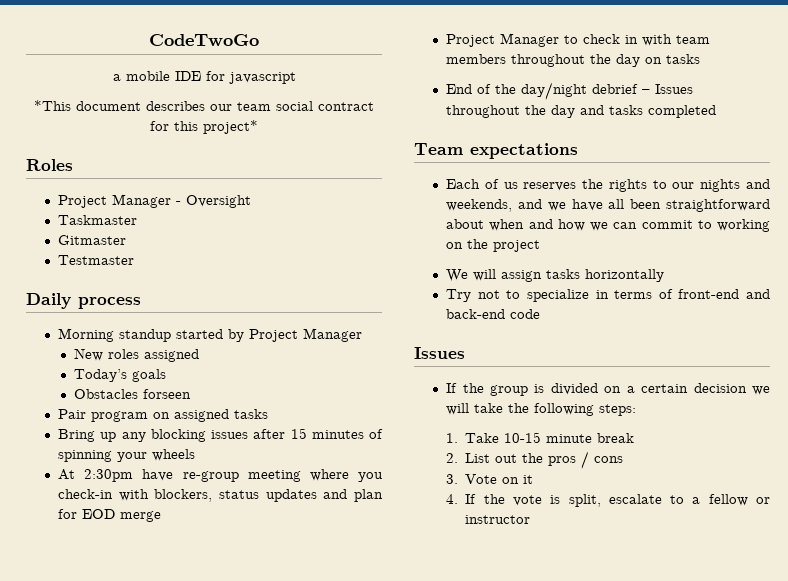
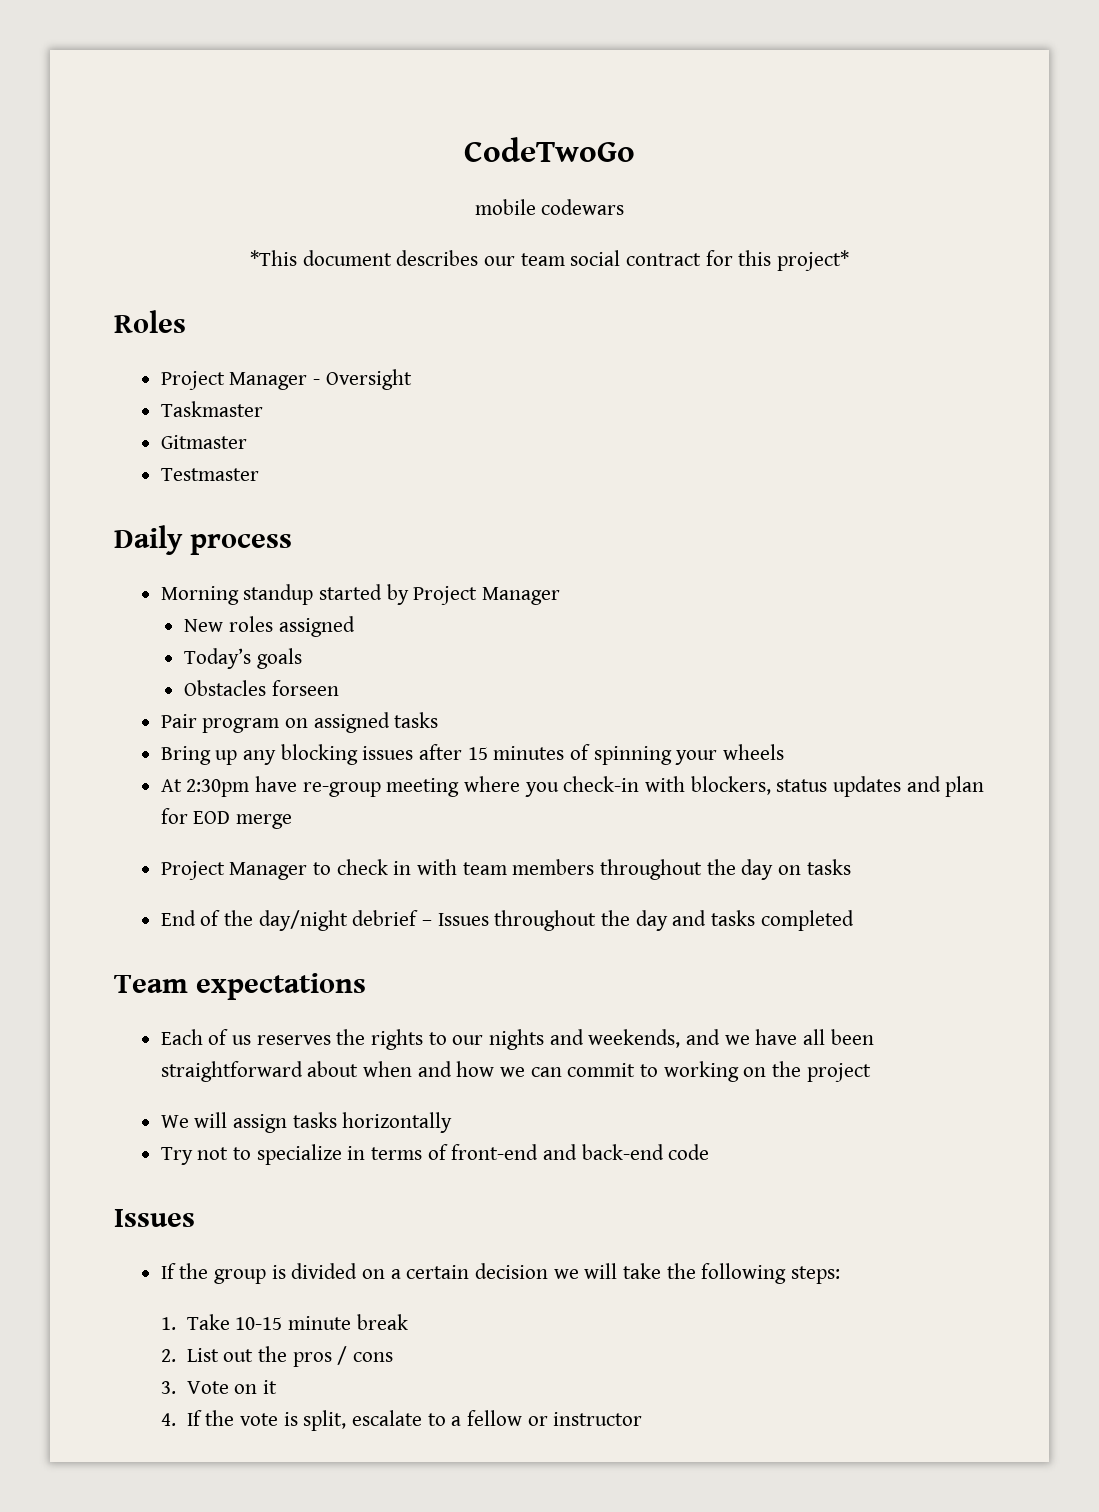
- a mobile IDE for javascript
+ mobile codewars

